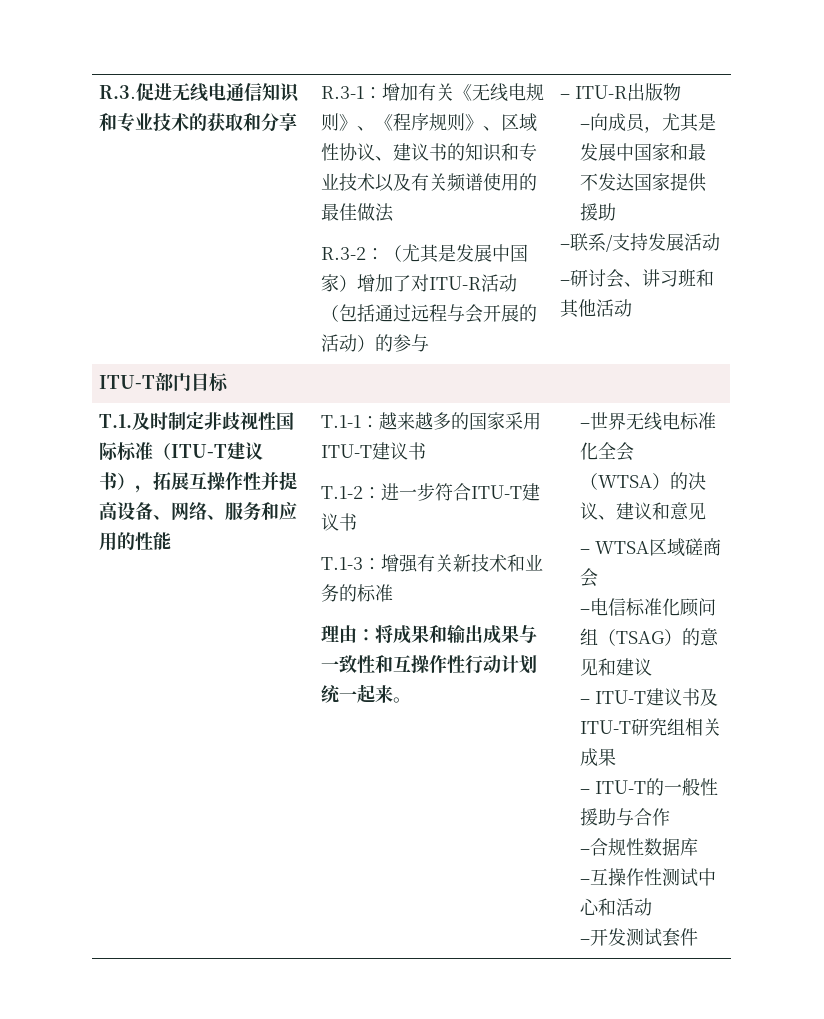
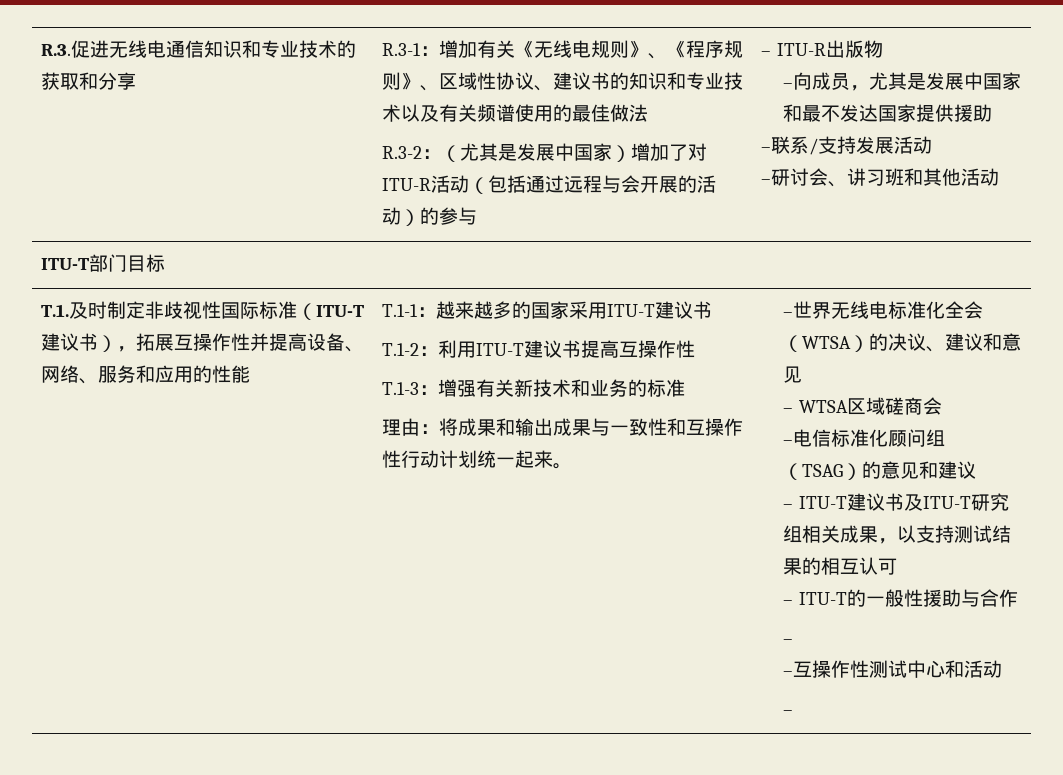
- T.1-2：进一步符合ITU-T建议书
+ T.1-2：利用ITU-T建议书提高互操作性
- – ITU-T建议书及ITU-T研究组相关成果
+ – ITU-T建议书及ITU-T研究组相关成果，以支持测试结果的相互认可
  – ITU-T的一般性援助与合作
- –合规性数据库
+ –
  –互操作性测试中心和活动
- –开发测试套件
+ –

